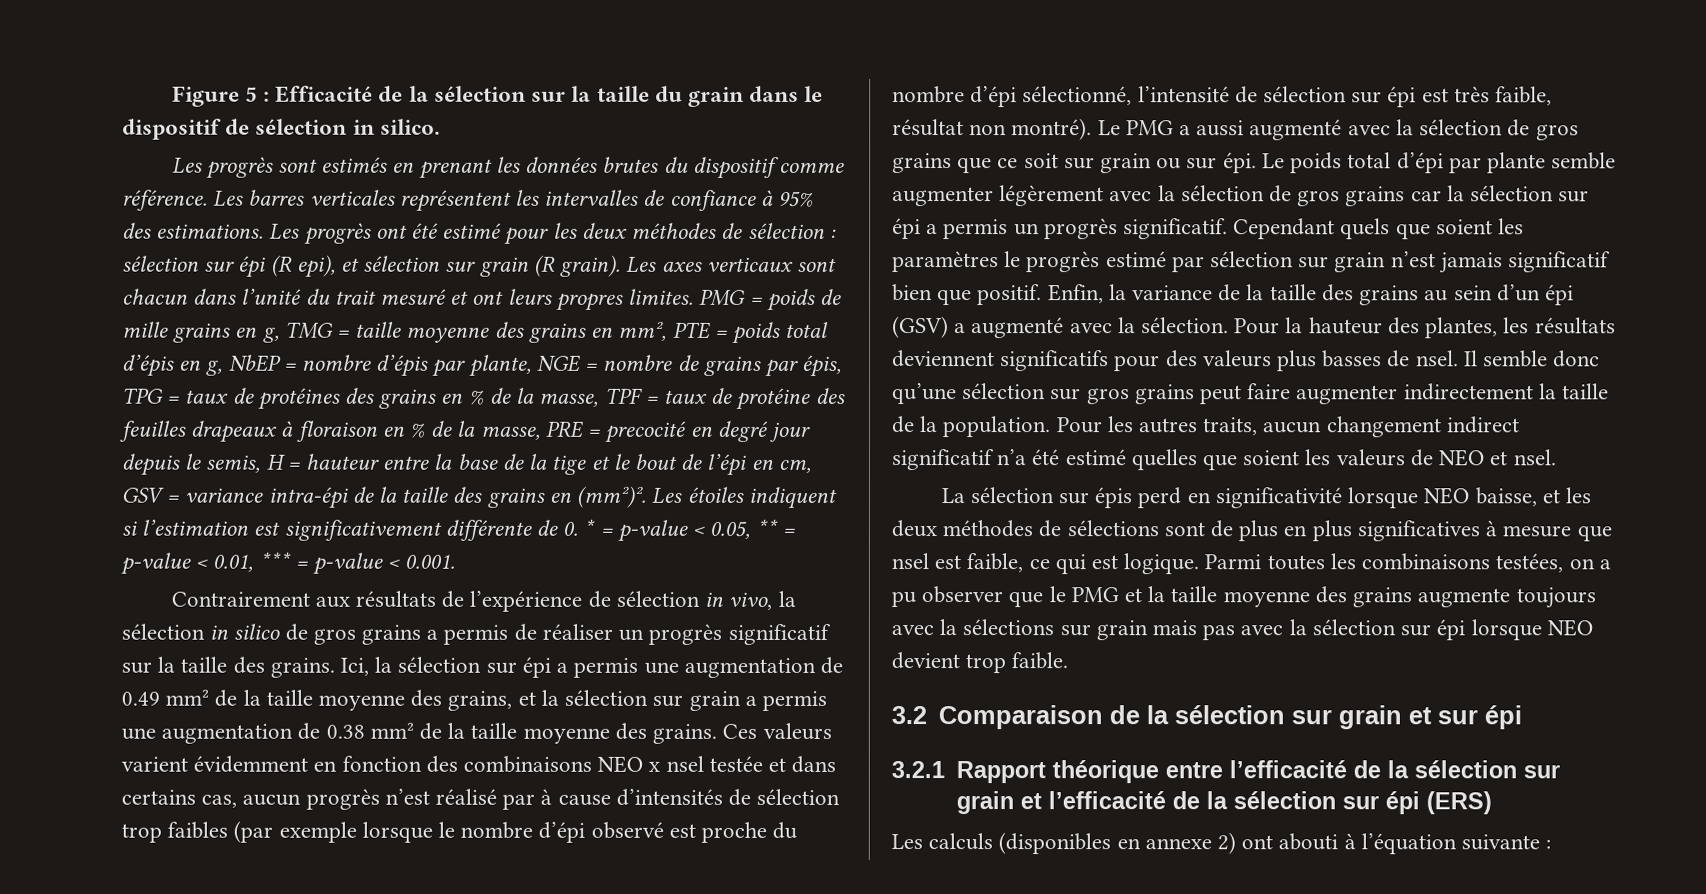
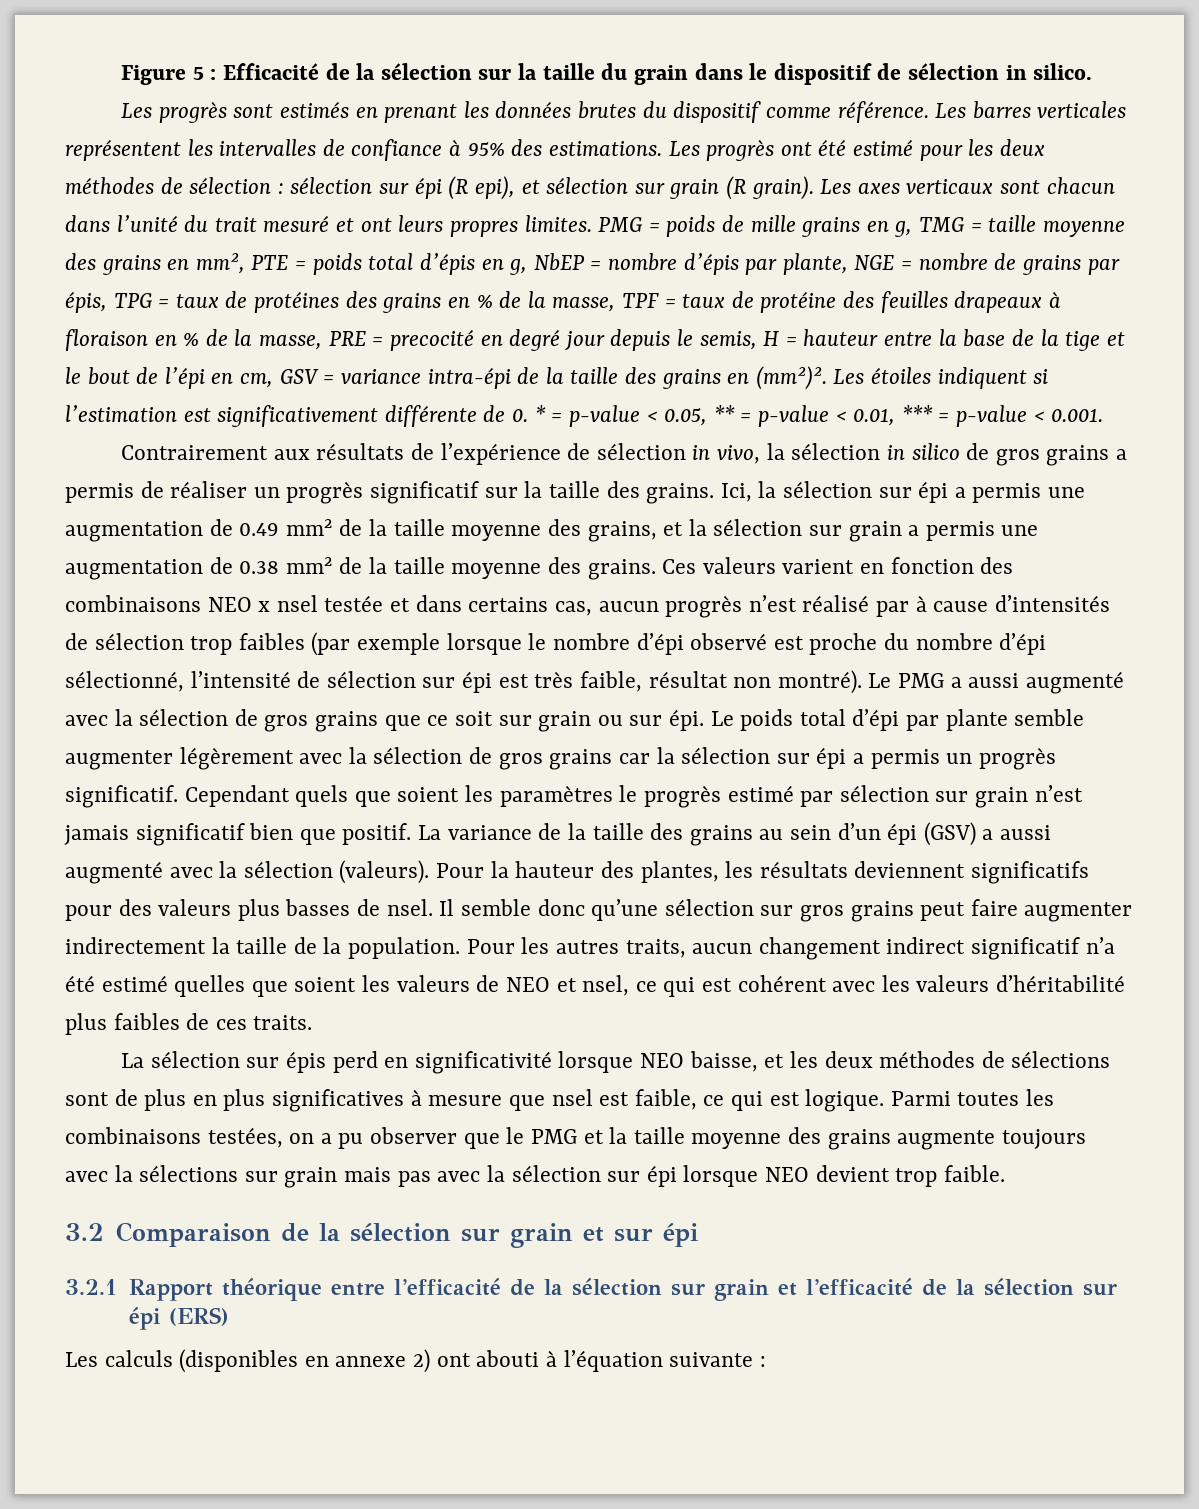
- Ces valeurs varient évidemment en fonction des combinaisons NEO x nsel testée et dans certains cas, aucun progrès n’est réalisé par à cause d’intensités de sélection trop faibles (par exemple lorsque le nombre d’épi observé est proche du nombre d’épi sélectionné, l’intensité de sélection sur épi est très faible, résultat non montré).
+ Ces valeurs varient en fonction des combinaisons NEO x nsel testée et dans certains cas, aucun progrès n’est réalisé par à cause d’intensités de sélection trop faibles (par exemple lorsque le nombre d’épi observé est proche du nombre d’épi sélectionné, l’intensité de sélection sur épi est très faible, résultat non montré).
- Enfin, la variance de la taille des grains au sein d’un épi (GSV) a augmenté avec la sélection.
+ La variance de la taille des grains au sein d’un épi (GSV) a aussi augmenté avec la sélection (valeurs).
- Pour les autres traits, aucun changement indirect significatif n’a été estimé quelles que soient les valeurs de NEO et nsel.
+ Pour les autres traits, aucun changement indirect significatif n’a été estimé quelles que soient les valeurs de NEO et nsel, ce qui est cohérent avec les valeurs d’héritabilité plus faibles de ces traits.

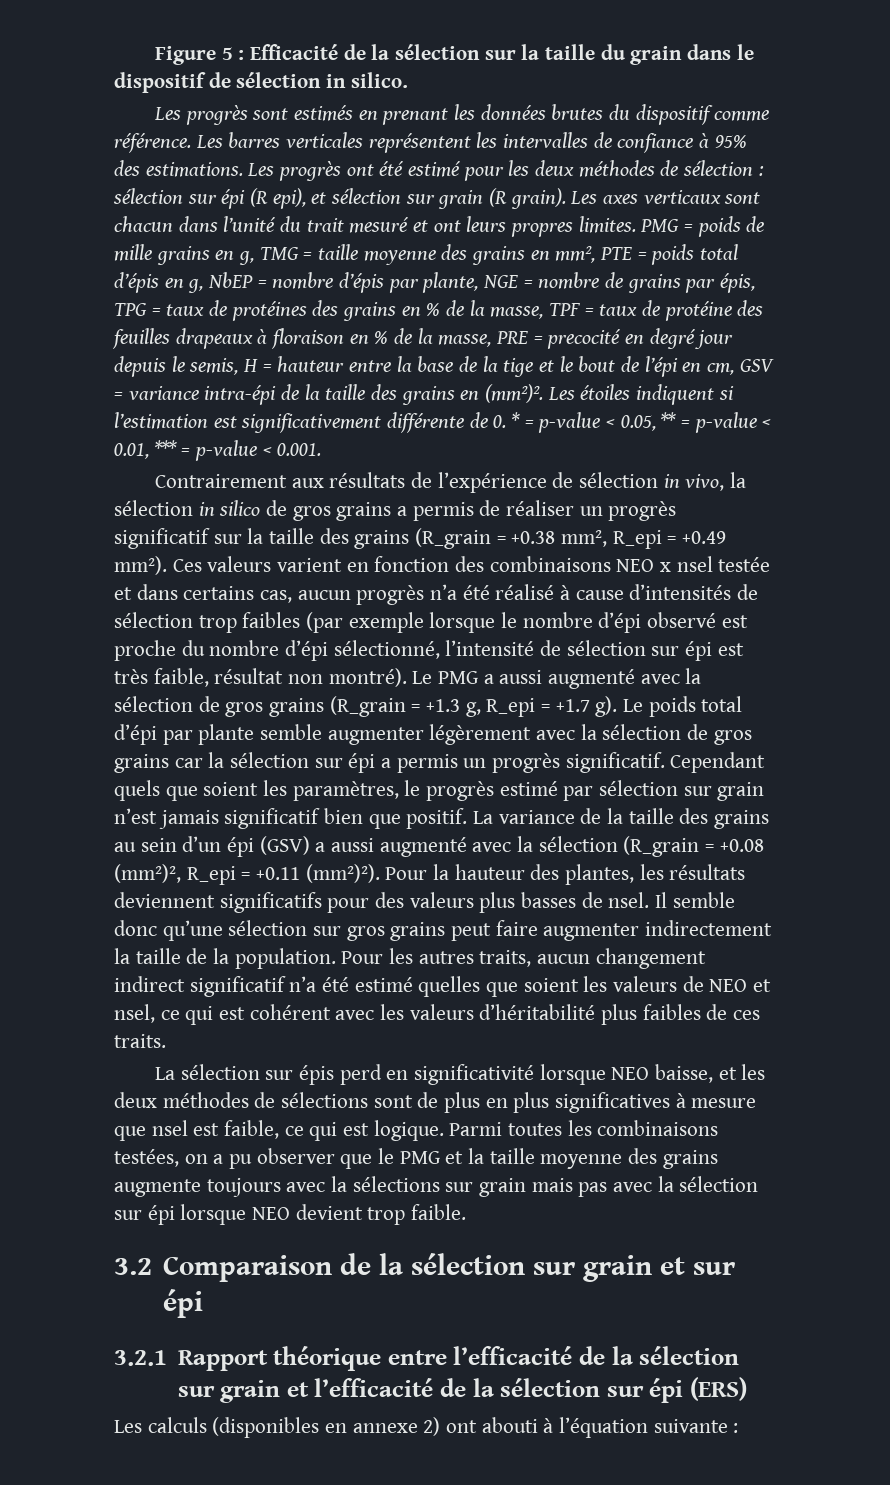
- Contrairement aux résultats de l’expérience de sélection in vivo, la sélection in silico de gros grains a permis de réaliser un progrès significatif sur la taille des grains. Ici, la sélection sur épi a permis une augmentation de 0.49 mm² de la taille moyenne des grains, et la sélection sur grain a permis une augmentation de 0.38 mm² de la taille moyenne des grains.
+ Contrairement aux résultats de l’expérience de sélection in vivo, la sélection in silico de gros grains a permis de réaliser un progrès significatif sur la taille des grains (R_grain = +0.38 mm², R_epi = +0.49 mm²).
- Ces valeurs varient en fonction des combinaisons NEO x nsel testée et dans certains cas, aucun progrès n’est réalisé par à cause d’intensités de sélection trop faibles (par exemple lorsque le nombre d’épi observé est proche du nombre d’épi sélectionné, l’intensité de sélection sur épi est très faible, résultat non montré).
+ Ces valeurs varient en fonction des combinaisons NEO x nsel testée et dans certains cas, aucun progrès n’a été réalisé à cause d’intensités de sélection trop faibles (par exemple lorsque le nombre d’épi observé est proche du nombre d’épi sélectionné, l’intensité de sélection sur épi est très faible, résultat non montré).
- Le PMG a aussi augmenté avec la sélection de gros grains que ce soit sur grain ou sur épi.
+ Le PMG a aussi augmenté avec la sélection de gros grains (R_grain = +1.3 g, R_epi = +1.7 g).
- Cependant quels que soient les paramètres le progrès estimé par sélection sur grain n’est jamais significatif bien que positif.
+ Cependant quels que soient les paramètres, le progrès estimé par sélection sur grain n’est jamais significatif bien que positif.
- La variance de la taille des grains au sein d’un épi (GSV) a aussi augmenté avec la sélection (valeurs).
+ La variance de la taille des grains au sein d’un épi (GSV) a aussi augmenté avec la sélection (R_grain = +0.08 (mm²)², R_epi = +0.11 (mm²)²).

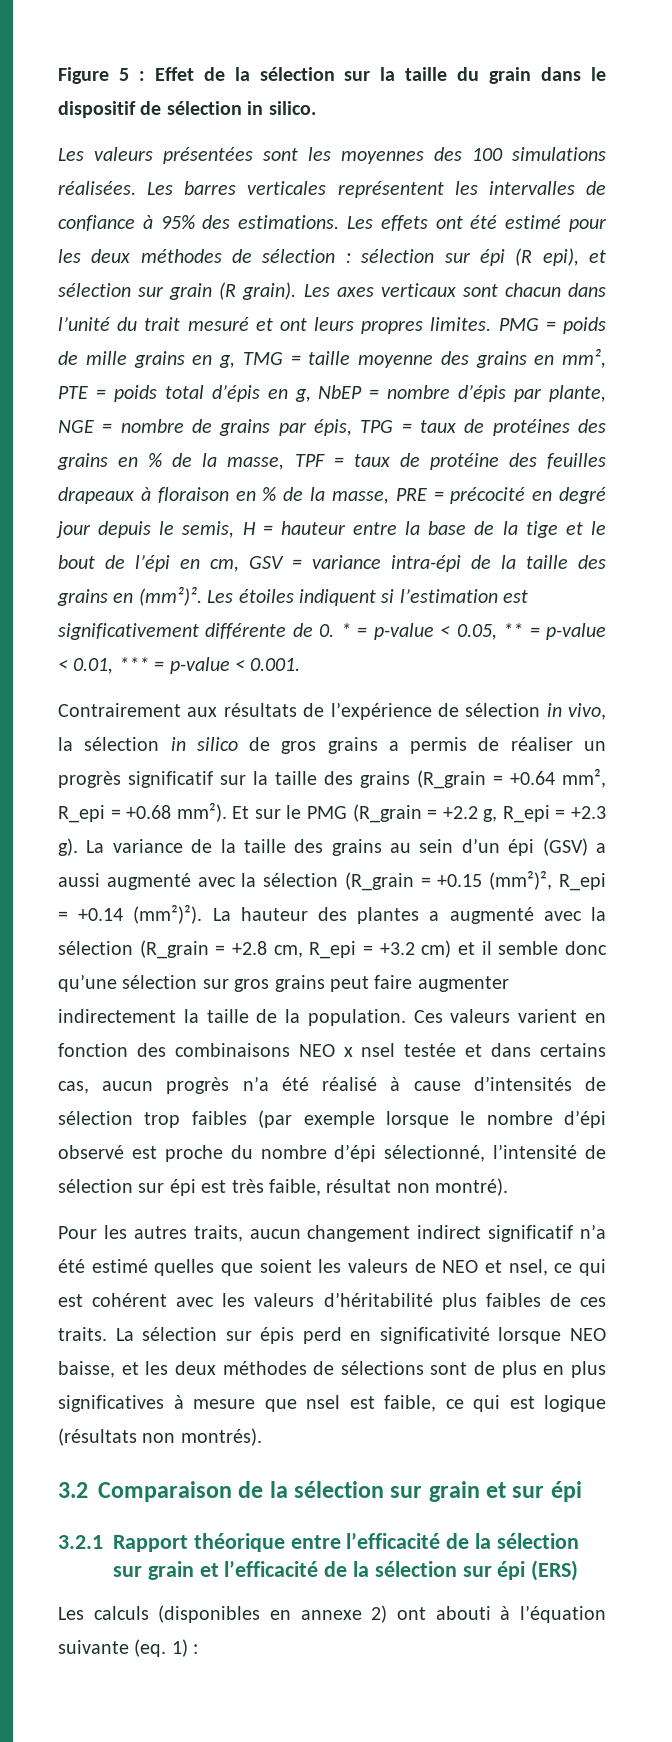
- Figure 5 : Efficacité de la sélection sur la taille du grain dans le dispositif de sélection in silico.
+ Figure 5 : Effet de la sélection sur la taille du grain dans le dispositif de sélection in silico.
- Les progrès sont estimés en prenant les données brutes du dispositif comme référence.
+ Les valeurs présentées sont les moyennes des 100 simulations réalisées.
- Les progrès ont été estimé pour les deux méthodes de sélection : sélection sur épi (R epi), et sélection sur grain (R grain).
+ Les effets ont été estimé pour les deux méthodes de sélection : sélection sur épi (R epi), et sélection sur grain (R grain).
- PMG = poids de mille grains en g, TMG = taille moyenne des grains en mm², PTE = poids total d’épis en g, NbEP = nombre d’épis par plante, NGE = nombre de grains par épis, TPG = taux de protéines des grains en % de la masse, TPF = taux de protéine des feuilles drapeaux à floraison en % de la masse, PRE = precocité en degré jour depuis le semis, H = hauteur entre la base de la tige et le bout de l’épi en cm, GSV = variance intra-épi de la taille des grains en (mm²)².
+ PMG = poids de mille grains en g, TMG = taille moyenne des grains en mm², PTE = poids total d’épis en g, NbEP = nombre d’épis par plante, NGE = nombre de grains par épis, TPG = taux de protéines des grains en % de la masse, TPF = taux de protéine des feuilles drapeaux à floraison en % de la masse, PRE = précocité en degré jour depuis le semis, H = hauteur entre la base de la tige et le bout de l’épi en cm, GSV = variance intra-épi de la taille des grains en (mm²)².
- Contrairement aux résultats de l’expérience de sélection in vivo, la sélection in silico de gros grains a permis de réaliser un progrès significatif sur la taille des grains (R_grain = +0.38 mm², R_epi = +0.49 mm²).
+ Contrairement aux résultats de l’expérience de sélection in vivo, la sélection in silico de gros grains a permis de réaliser un progrès significatif sur la taille des grains (R_grain = +0.64 mm², R_epi = +0.68 mm²). Et sur le PMG (R_grain = +2.2 g, R_epi = +2.3 g). La variance de la taille des grains au sein d’un épi (GSV) a aussi augmenté avec la sélection (R_grain = +0.15 (mm²)², R_epi = +0.14 (mm²)²). La hauteur des plantes a augmenté avec la sélection (R_grain = +2.8 cm, R_epi = +3.2 cm) et il semble donc qu’une sélection sur gros grains peut faire augmenter indirectement la taille de la population.
- Ces valeurs varient en fonction des combinaisons NEO x nsel testée et dans certains cas, aucun progrès n’a été réalisé à cause d’intensités de sélection trop faibles (par exemple lorsque le nombre d’épi observé est proche du nombre d’épi sélectionné, l’intensité de sélection sur épi est très faible, résultat non montré). Le PMG a aussi augmenté avec la sélection de gros grains (R_grain = +1.3 g, R_epi = +1.7 g). Le poids total d’épi par plante semble augmenter légèrement avec la sélection de gros grains car la sélection sur épi a permis un progrès significatif. Cependant quels que soient les paramètres, le progrès estimé par sélection sur grain n’est jamais significatif bien que positif. La variance de la taille des grains au sein d’un épi (GSV) a aussi augmenté avec la sélection (R_grain = +0.08 (mm²)², R_epi = +0.11 (mm²)²). Pour la hauteur des plantes, les résultats deviennent significatifs pour des valeurs plus basses de nsel. Il semble donc qu’une sélection sur gros grains peut faire augmenter indirectement la taille de la population. Pour les autres traits, aucun changement indirect significatif n’a été estimé quelles que soient les valeurs de NEO et nsel, ce qui est cohérent avec les valeurs d’héritabilité plus faibles de ces traits.
- La sélection sur épis perd en significativité lorsque NEO baisse, et les deux méthodes de sélections sont de plus en plus significatives à mesure que nsel est faible, ce qui est logique. Parmi toutes les combinaisons testées, on a pu observer que le PMG et la taille moyenne des grains augmente toujours avec la sélections sur grain mais pas avec la sélection sur épi lorsque NEO devient trop faible.
+ Ces valeurs varient en fonction des combinaisons NEO x nsel testée et dans certains cas, aucun progrès n’a été réalisé à cause d’intensités de sélection trop faibles (par exemple lorsque le nombre d’épi observé est proche du nombre d’épi sélectionné, l’intensité de sélection sur épi est très faible, résultat non montré).
+ Pour les autres traits, aucun changement indirect significatif n’a été estimé quelles que soient les valeurs de NEO et nsel, ce qui est cohérent avec les valeurs d’héritabilité plus faibles de ces traits. La sélection sur épis perd en significativité lorsque NEO baisse, et les deux méthodes de sélections sont de plus en plus significatives à mesure que nsel est faible, ce qui est logique (résultats non montrés).
- Les calculs (disponibles en annexe 2) ont abouti à l’équation suivante :
+ Les calculs (disponibles en annexe 2) ont abouti à l’équation suivante (eq. 1) :

